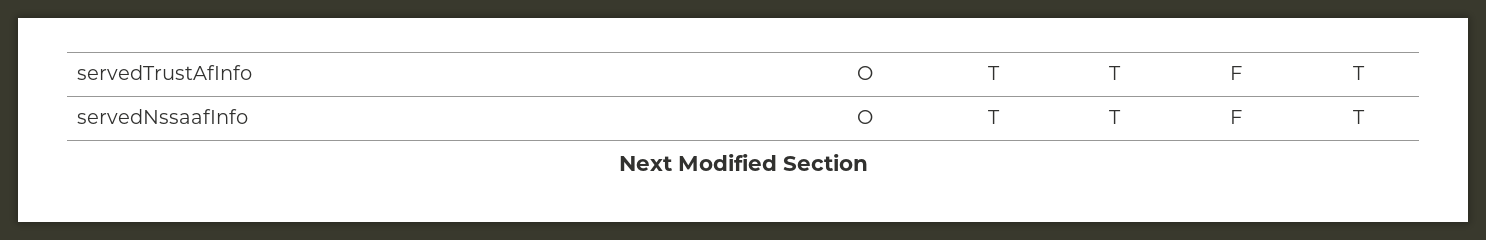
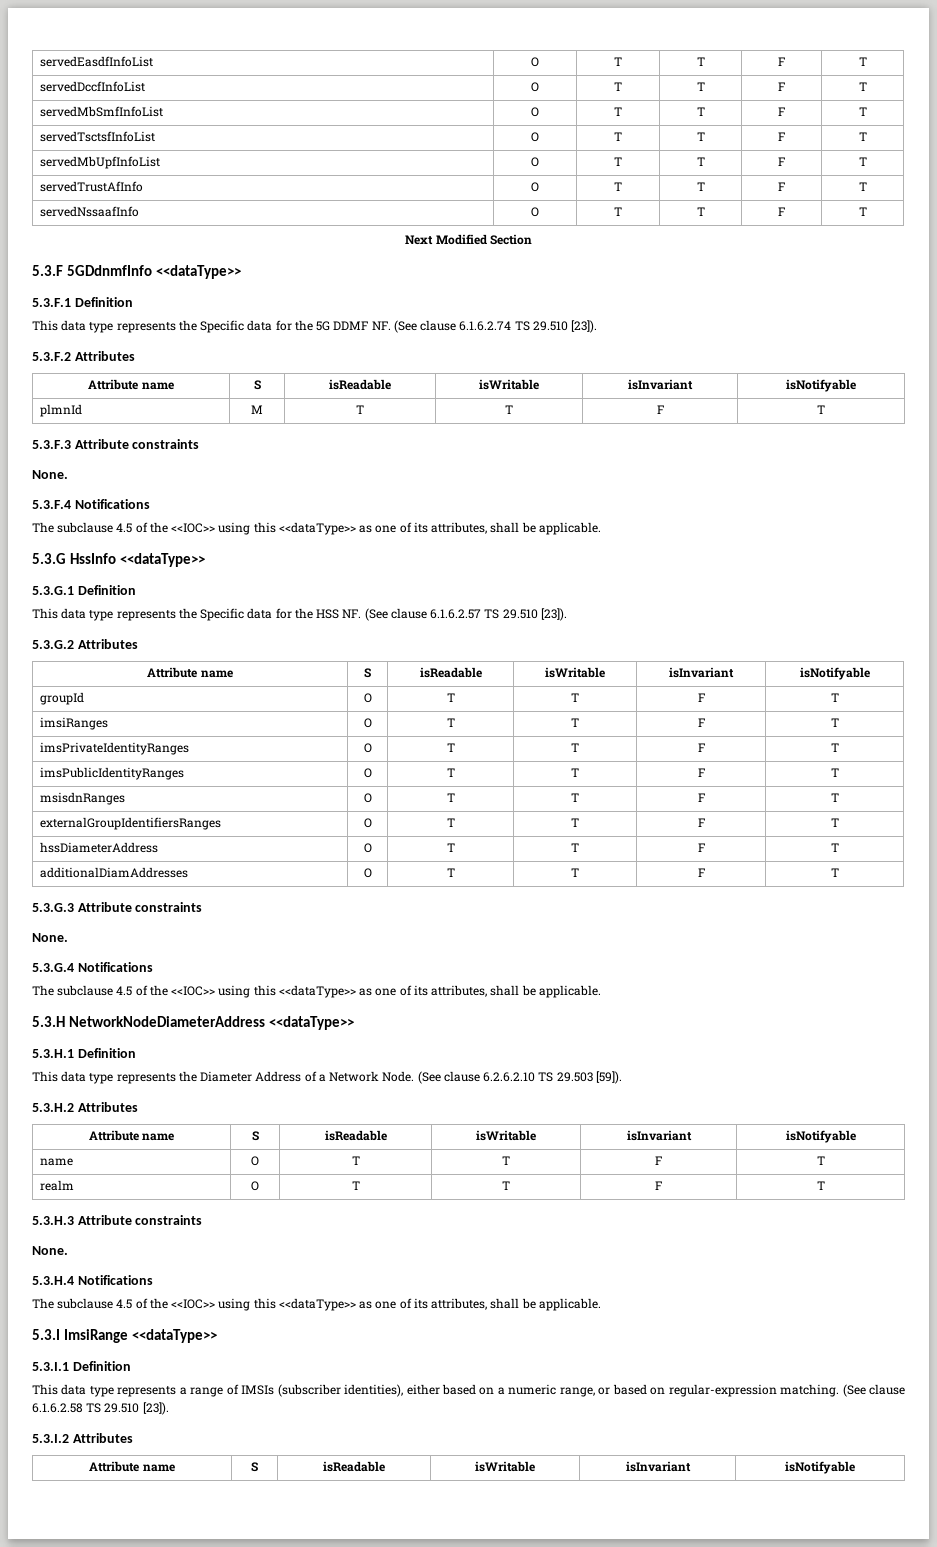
+ servedEasdfInfoList | O | T | T | F | T
+ servedDccfInfoList | O | T | T | F | T
+ servedMbSmfInfoList | O | T | T | F | T
+ servedTsctsfInfoList | O | T | T | F | T
+ servedMbUpfInfoList | O | T | T | F | T
+ 5.3.F 5GDdnmfInfo <<dataType>>
+ 5.3.F.1 Definition
+ This data type represents the Specific data for the 5G DDMF NF. (See clause 6.1.6.2.74 TS 29.510 [23]).
+ 5.3.F.2 Attributes
+ Attribute name | S | isReadable | isWritable | isInvariant | isNotifyable
+ plmnId | M | T | T | F | T
+ 5.3.F.3 Attribute constraints
+ None.
+ 5.3.F.4 Notifications
+ The subclause 4.5 of the <<IOC>> using this <<dataType>> as one of its attributes, shall be applicable.
+ 5.3.G HssInfo <<dataType>>
+ 5.3.G.1 Definition
+ This data type represents the Specific data for the HSS NF. (See clause 6.1.6.2.57 TS 29.510 [23]).
+ 5.3.G.2 Attributes
+ Attribute name | S | isReadable | isWritable | isInvariant | isNotifyable
+ groupId | O | T | T | F | T
+ imsiRanges | O | T | T | F | T
+ imsPrivateIdentityRanges | O | T | T | F | T
+ imsPublicIdentityRanges | O | T | T | F | T
+ msisdnRanges | O | T | T | F | T
+ externalGroupIdentifiersRanges | O | T | T | F | T
+ hssDiameterAddress | O | T | T | F | T
+ additionalDiamAddresses | O | T | T | F | T
+ 5.3.G.3 Attribute constraints
+ None.
+ 5.3.G.4 Notifications
+ The subclause 4.5 of the <<IOC>> using this <<dataType>> as one of its attributes, shall be applicable.
+ 5.3.H NetworkNodeDiameterAddress <<dataType>>
+ 5.3.H.1 Definition
+ This data type represents the Diameter Address of a Network Node. (See clause 6.2.6.2.10 TS 29.503 [59]).
+ 5.3.H.2 Attributes
+ Attribute name | S | isReadable | isWritable | isInvariant | isNotifyable
+ name | O | T | T | F | T
+ realm | O | T | T | F | T
+ 5.3.H.3 Attribute constraints
+ None.
+ 5.3.H.4 Notifications
+ The subclause 4.5 of the <<IOC>> using this <<dataType>> as one of its attributes, shall be applicable.
+ 5.3.I ImsiRange <<dataType>>
+ 5.3.I.1 Definition
+ This data type represents a range of IMSIs (subscriber identities), either based on a numeric range, or based on regular-expression matching. (See clause 6.1.6.2.58 TS 29.510 [23]).
+ 5.3.I.2 Attributes
+ Attribute name | S | isReadable | isWritable | isInvariant | isNotifyable

